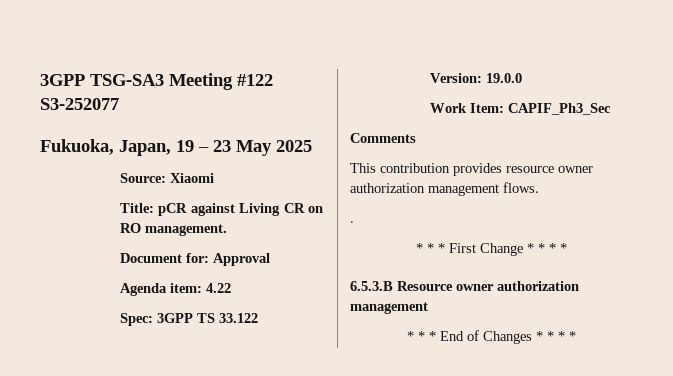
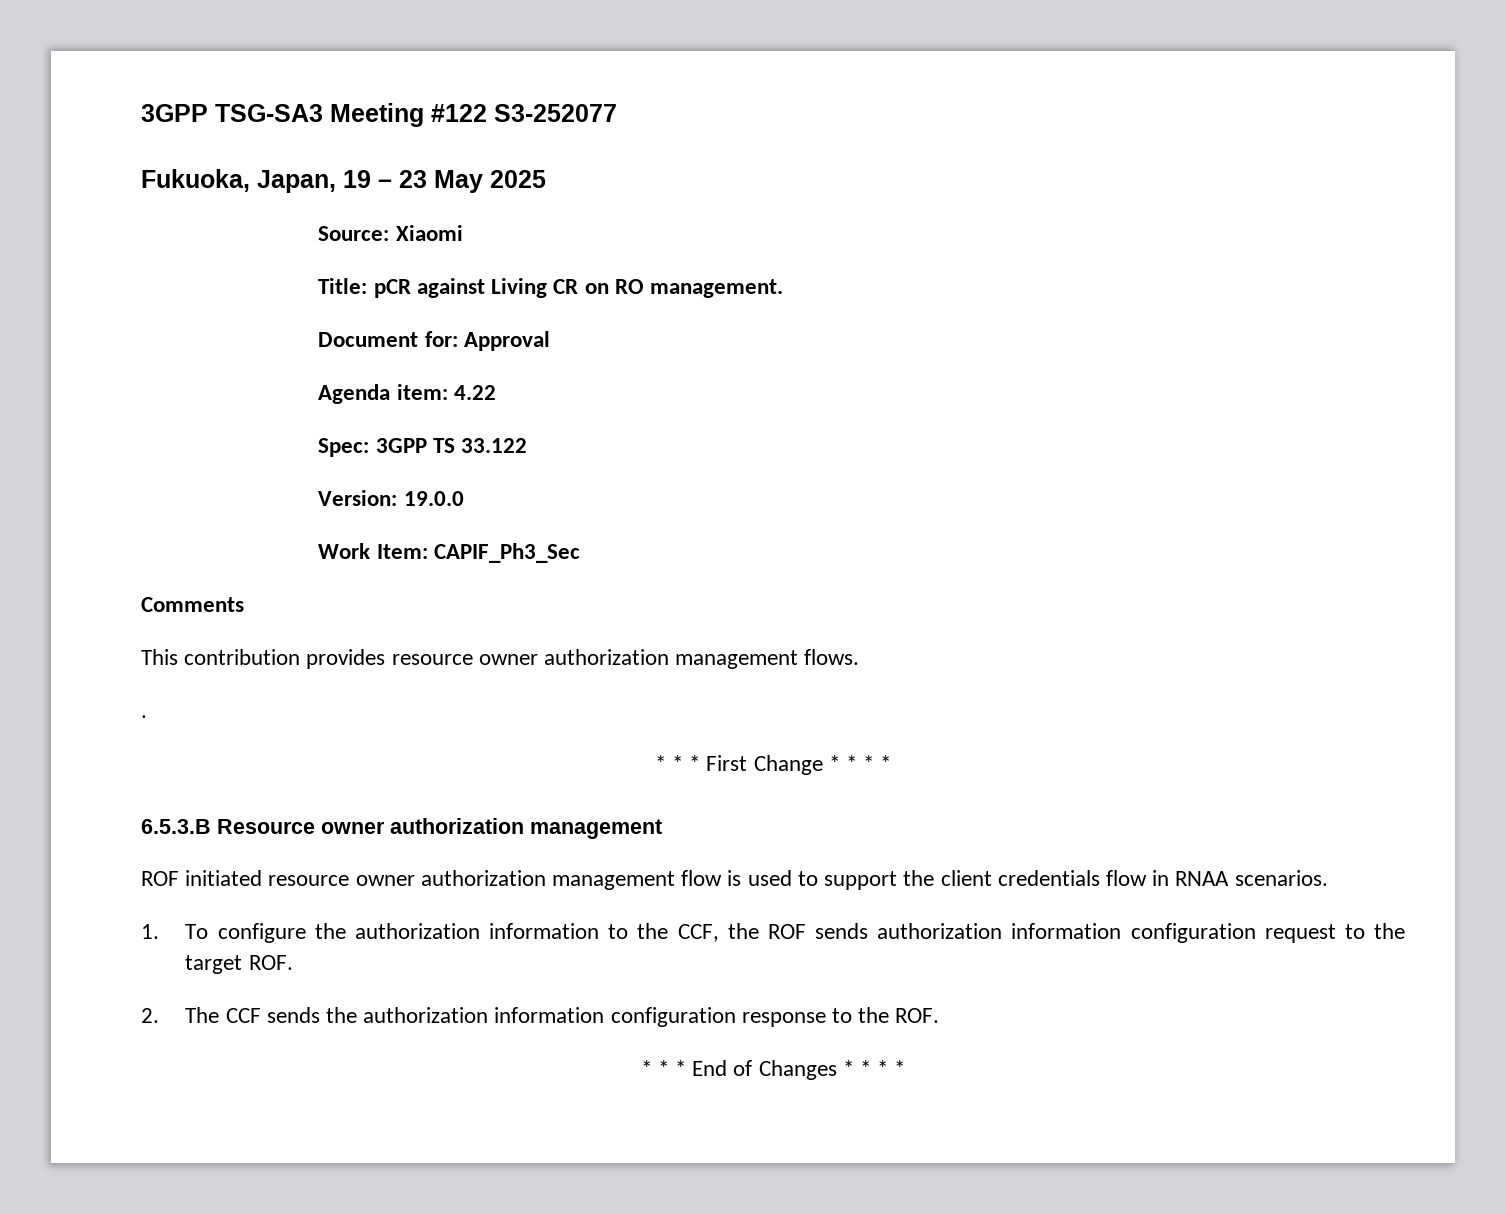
+ ROF initiated resource owner authorization management flow is used to support the client credentials flow in RNAA scenarios.
+ 1. To configure the authorization information to the CCF, the ROF sends authorization information configuration request to the target ROF.
+ 2. The CCF sends the authorization information configuration response to the ROF.

